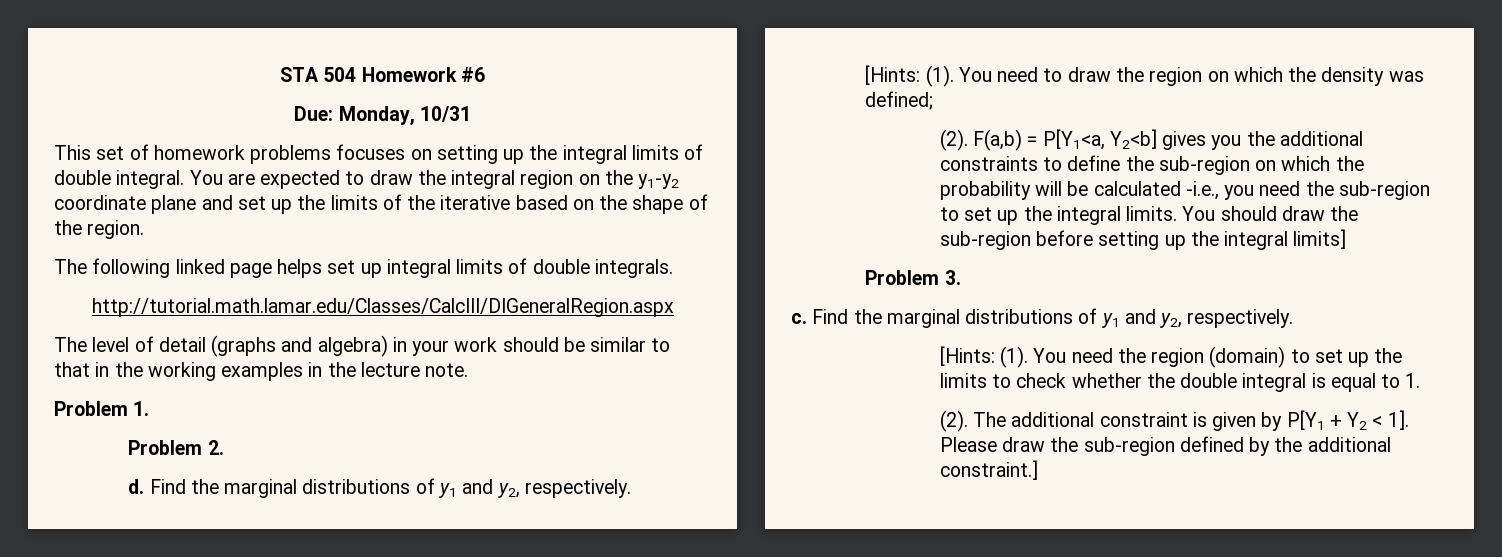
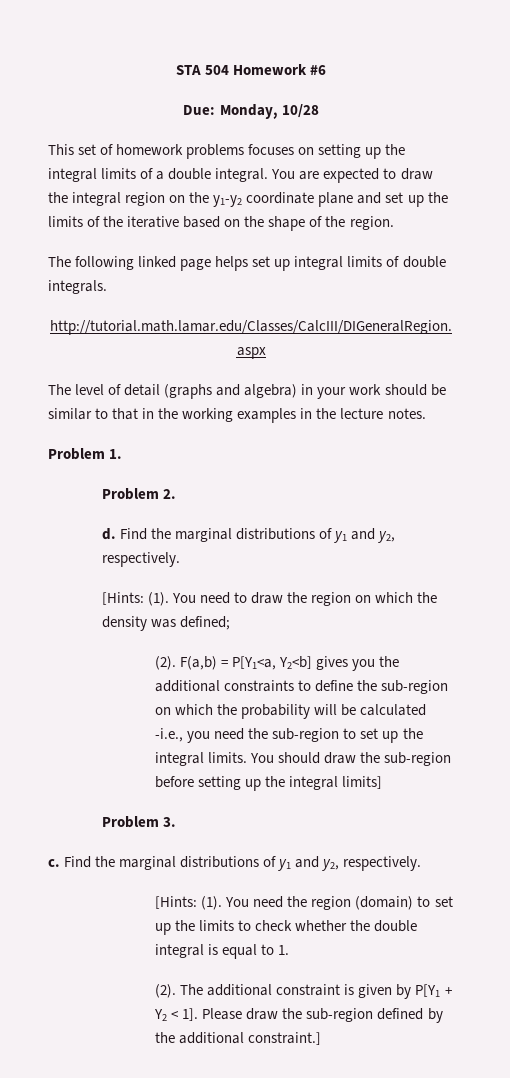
- Due: Monday, 10/31
+ Due: Monday, 10/28
- This set of homework problems focuses on setting up the integral limits of double integral.
+ This set of homework problems focuses on setting up the integral limits of a double integral.
- The level of detail (graphs and algebra) in your work should be similar to that in the working examples in the lecture note.
+ The level of detail (graphs and algebra) in your work should be similar to that in the working examples in the lecture notes.

